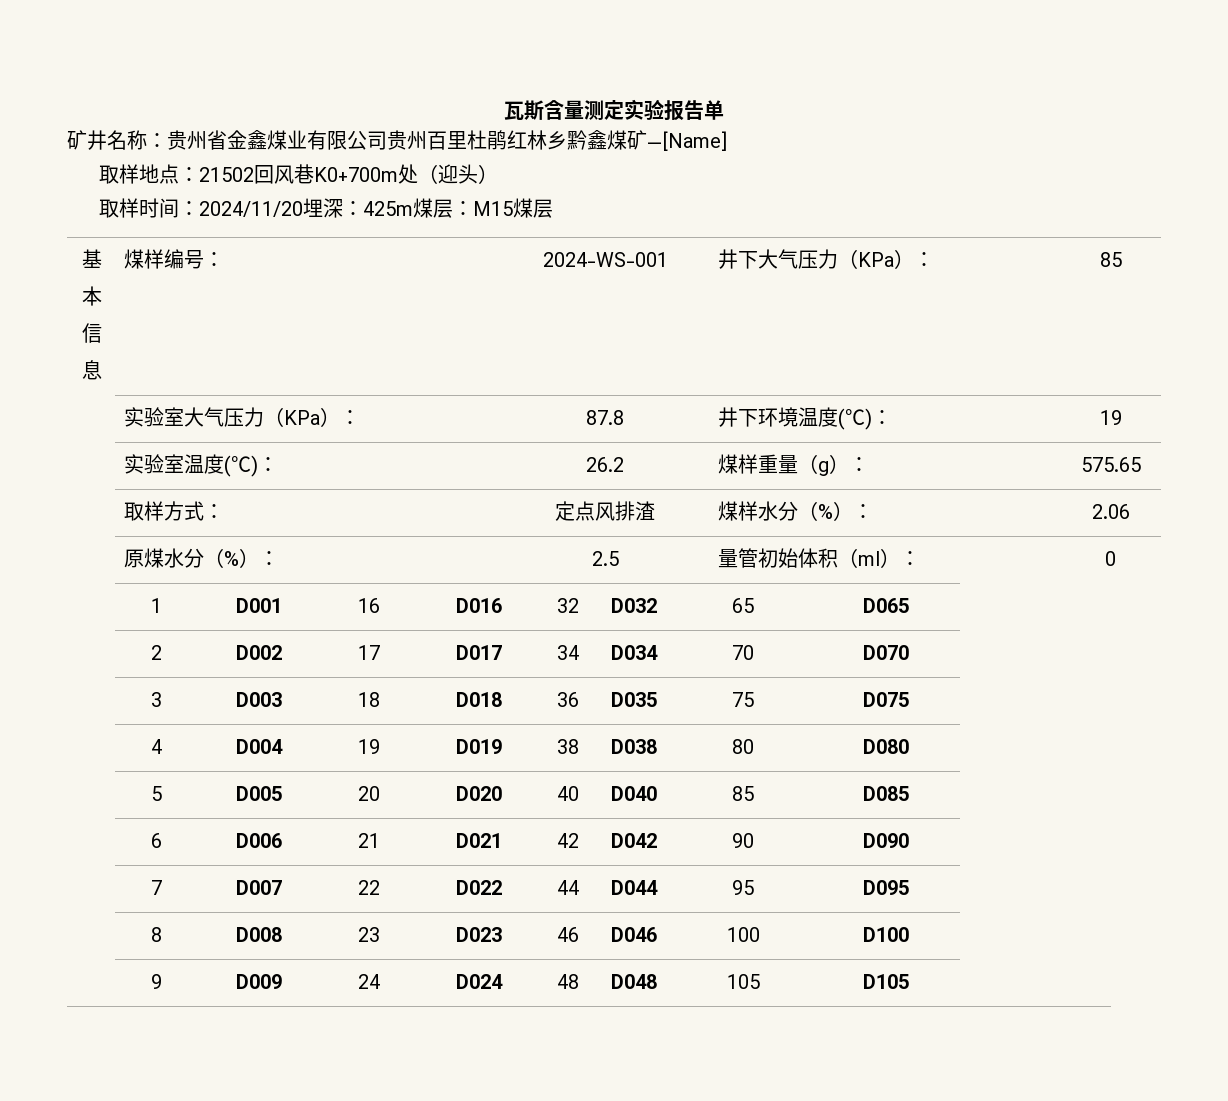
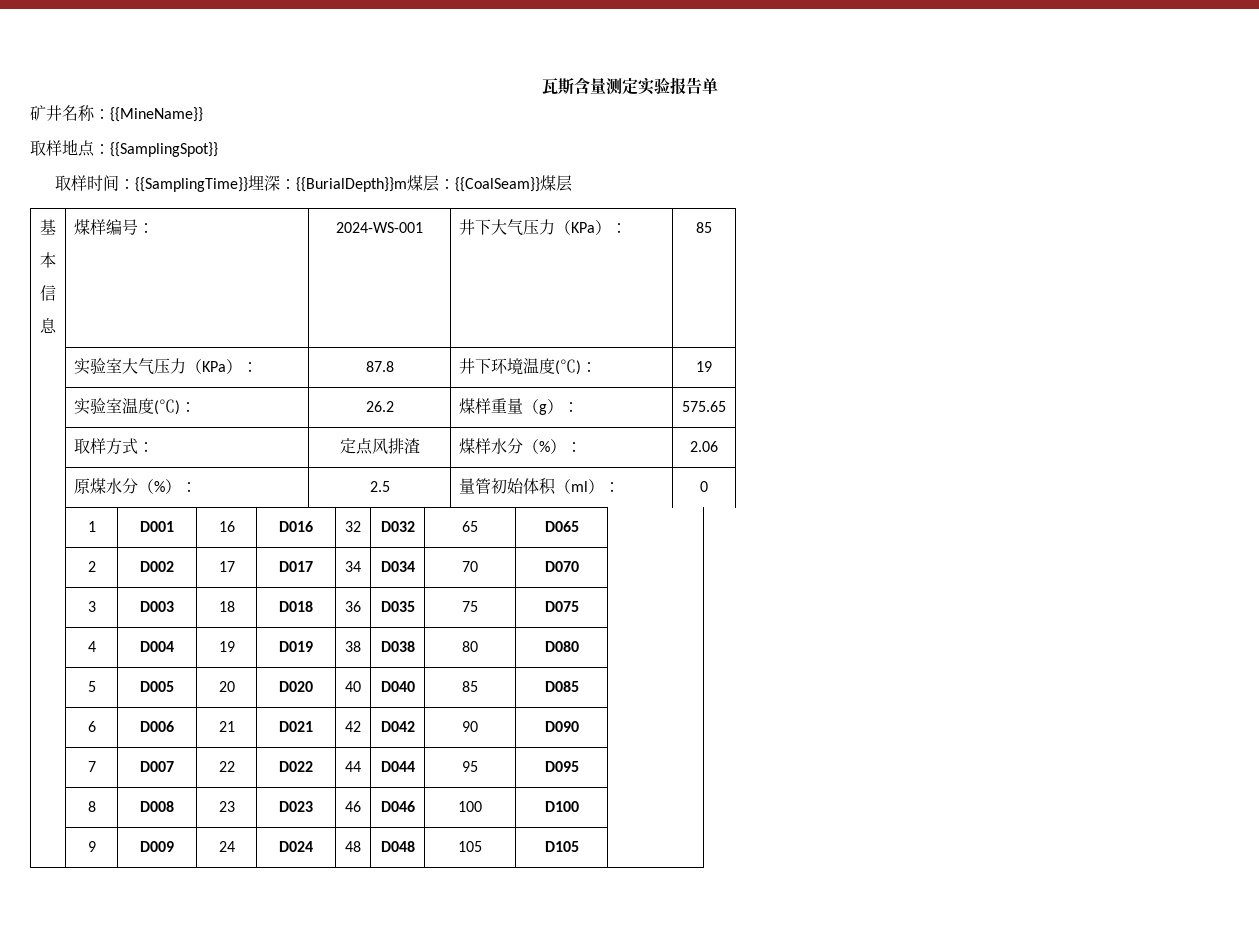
- 矿井名称：贵州省金鑫煤业有限公司贵州百里杜鹃红林乡黔鑫煤矿—[Name]
- 取样地点：21502回风巷K0+700m处（迎头）
- 取样时间：2024/11/20埋深：425m煤层：M15煤层
+ 矿井名称：{{MineName}}
+ 取样地点：{{SamplingSpot}}
+ 取样时间：{{SamplingTime}}埋深：{{BurialDepth}}m煤层：{{CoalSeam}}煤层

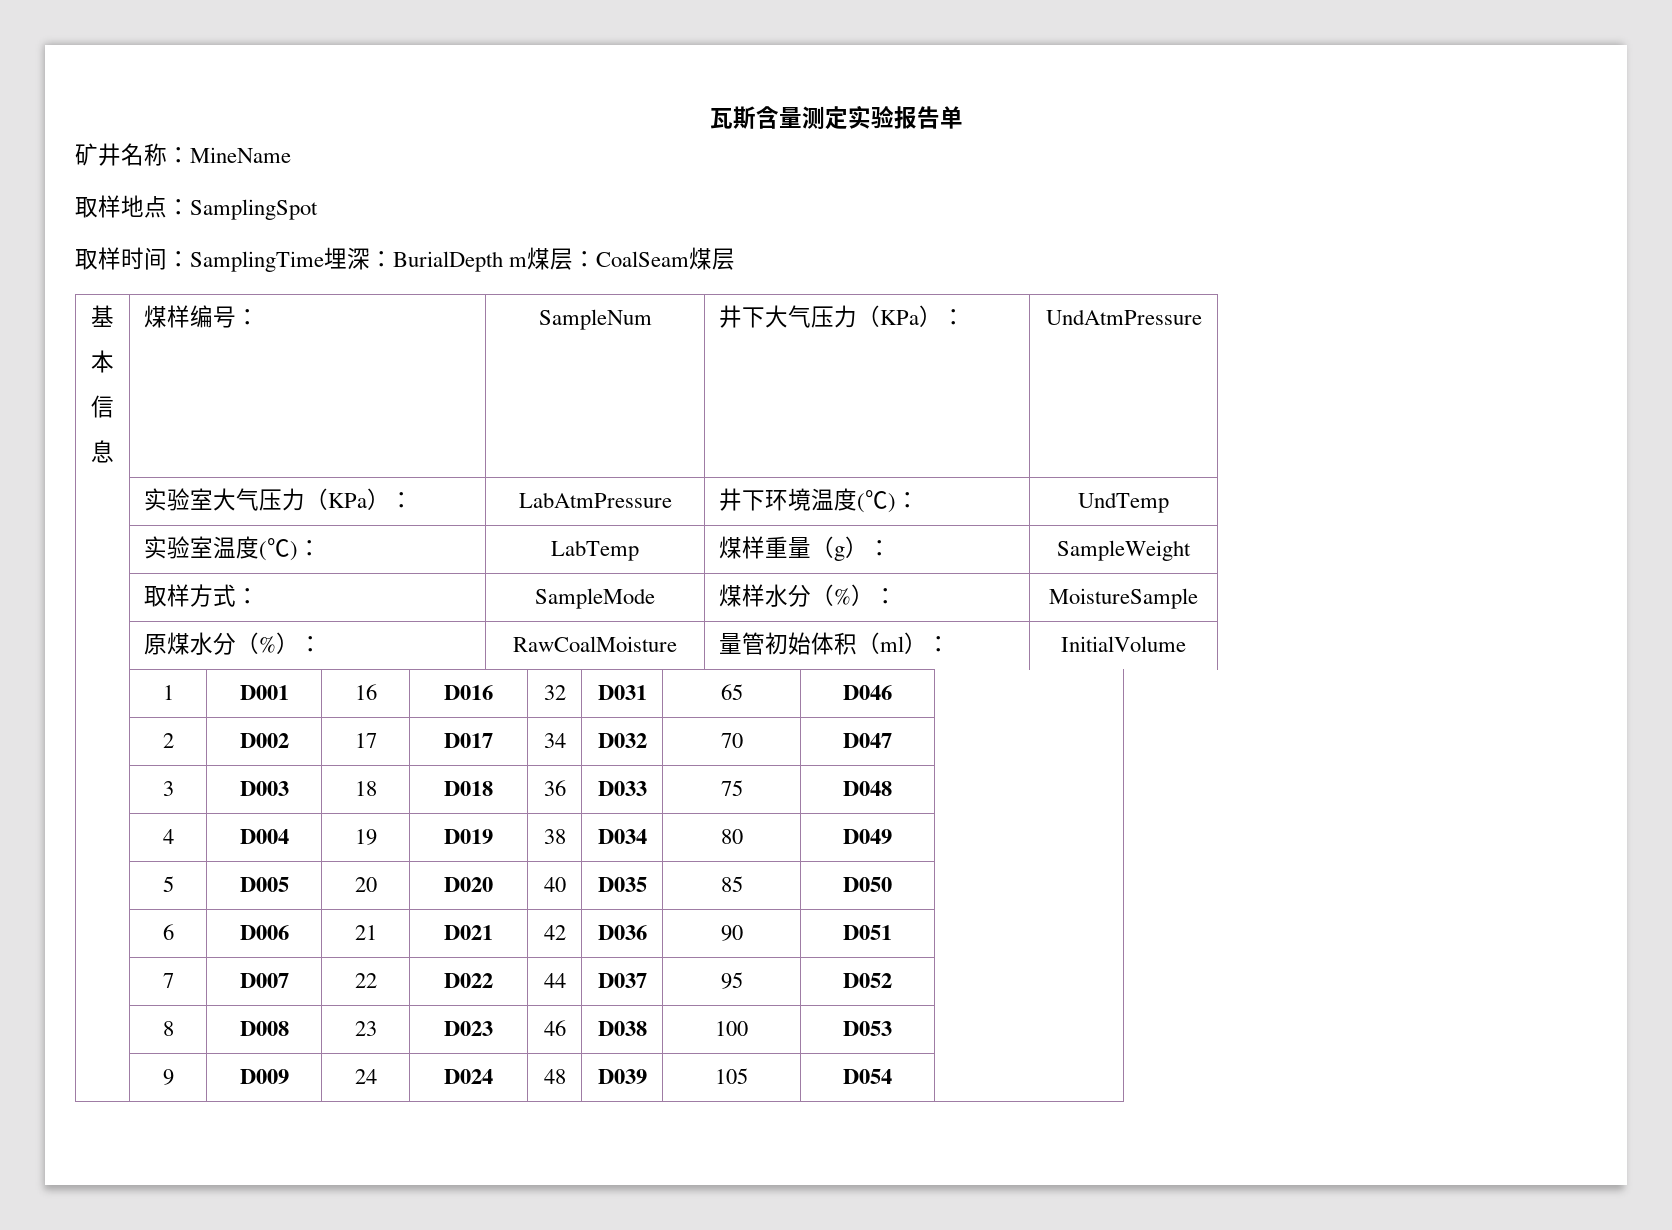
- 矿井名称：{{MineName}}
+ 矿井名称：MineName
- 取样地点：{{SamplingSpot}}
+ 取样地点：SamplingSpot
- 取样时间：{{SamplingTime}}埋深：{{BurialDepth}}m煤层：{{CoalSeam}}煤层
+ 取样时间：SamplingTime埋深：BurialDepth m煤层：CoalSeam煤层
  基
  本
  信
- 息 | 煤样编号： | 2024-WS-001 | 井下大气压力（KPa）： | 85
+ 息 | 煤样编号： | SampleNum | 井下大气压力（KPa）： | UndAtmPressure
- | 实验室大气压力（KPa）： | 87.8 | 井下环境温度(℃)： | 19
+ | 实验室大气压力（KPa）： | LabAtmPressure | 井下环境温度(℃)： | UndTemp
- | 实验室温度(℃)： | 26.2 | 煤样重量（g）： | 575.65
+ | 实验室温度(℃)： | LabTemp | 煤样重量（g）： | SampleWeight
- | 取样方式： | 定点风排渣 | 煤样水分（%）： | 2.06
+ | 取样方式： | SampleMode | 煤样水分（%）： | MoistureSample
- | 原煤水分（%）： | 2.5 | 量管初始体积（ml）： | 0
+ | 原煤水分（%）： | RawCoalMoisture | 量管初始体积（ml）： | InitialVolume
- | 1 | D001 | 16 | D016 | 32 | D032 | 65 | D065 |
+ | 1 | D001 | 16 | D016 | 32 | D031 | 65 | D046 |
- | 2 | D002 | 17 | D017 | 34 | D034 | 70 | D070 |
+ | 2 | D002 | 17 | D017 | 34 | D032 | 70 | D047 |
- | 3 | D003 | 18 | D018 | 36 | D035 | 75 | D075 |
+ | 3 | D003 | 18 | D018 | 36 | D033 | 75 | D048 |
- | 4 | D004 | 19 | D019 | 38 | D038 | 80 | D080 |
+ | 4 | D004 | 19 | D019 | 38 | D034 | 80 | D049 |
- | 5 | D005 | 20 | D020 | 40 | D040 | 85 | D085 |
+ | 5 | D005 | 20 | D020 | 40 | D035 | 85 | D050 |
- | 6 | D006 | 21 | D021 | 42 | D042 | 90 | D090 |
+ | 6 | D006 | 21 | D021 | 42 | D036 | 90 | D051 |
- | 7 | D007 | 22 | D022 | 44 | D044 | 95 | D095 |
+ | 7 | D007 | 22 | D022 | 44 | D037 | 95 | D052 |
- | 8 | D008 | 23 | D023 | 46 | D046 | 100 | D100 |
+ | 8 | D008 | 23 | D023 | 46 | D038 | 100 | D053 |
- | 9 | D009 | 24 | D024 | 48 | D048 | 105 | D105 |
+ | 9 | D009 | 24 | D024 | 48 | D039 | 105 | D054 |

